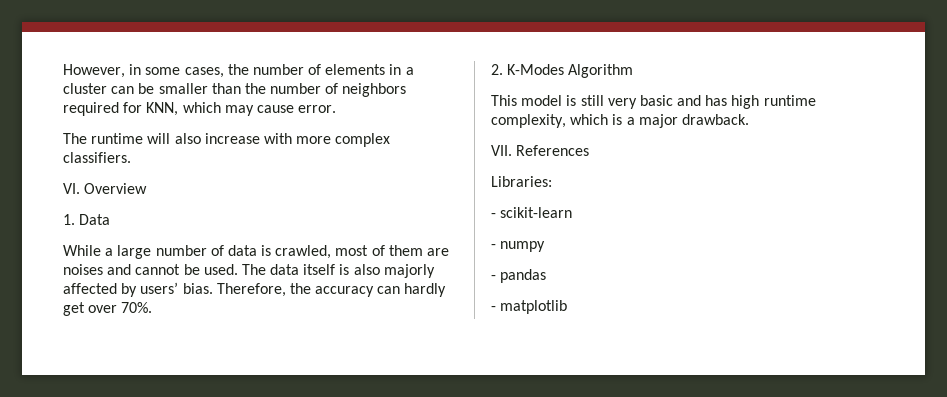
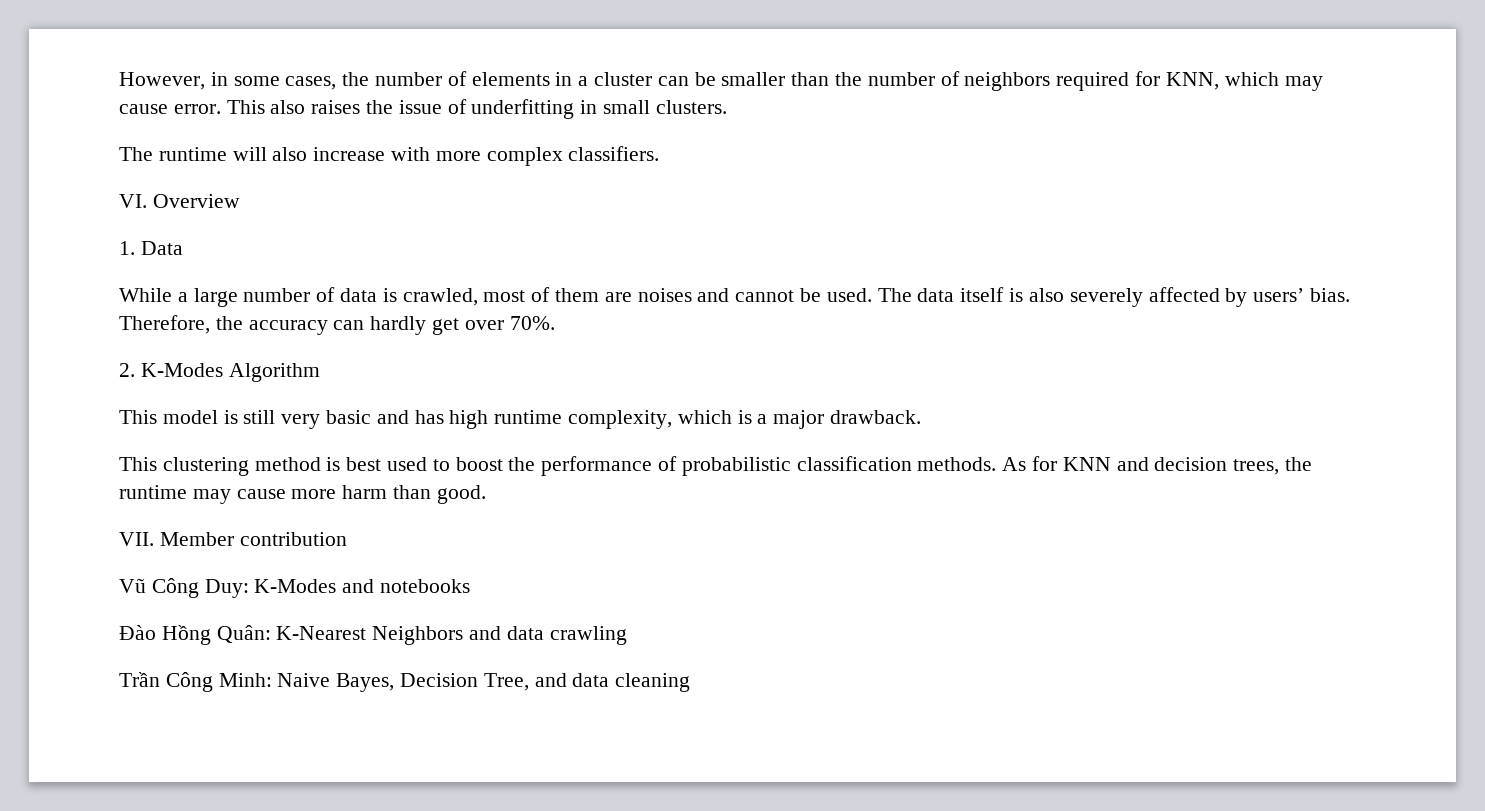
+ This also raises the issue of underfitting in small clusters.
- The data itself is also majorly affected by users’ bias.
+ The data itself is also severely affected by users’ bias.
- VII. References
- Libraries:
- - scikit-learn
- - numpy
- - pandas
- - matplotlib
+ This clustering method is best used to boost the performance of probabilistic classification methods. As for KNN and decision trees, the runtime may cause more harm than good.
+ VII. Member contribution
+ Vũ Công Duy: K-Modes and notebooks
+ Đào Hồng Quân: K-Nearest Neighbors and data crawling
+ Trần Công Minh: Naive Bayes, Decision Tree, and data cleaning

